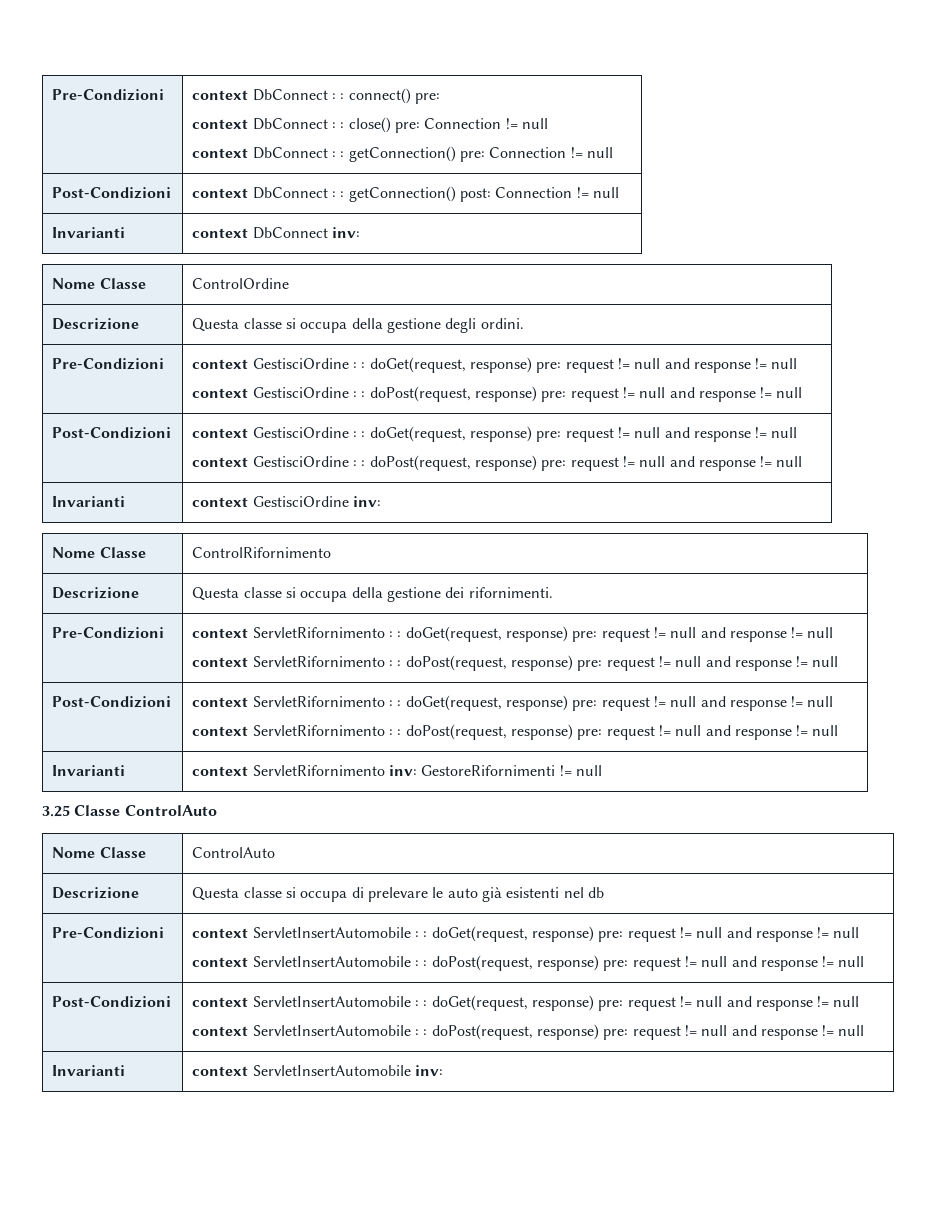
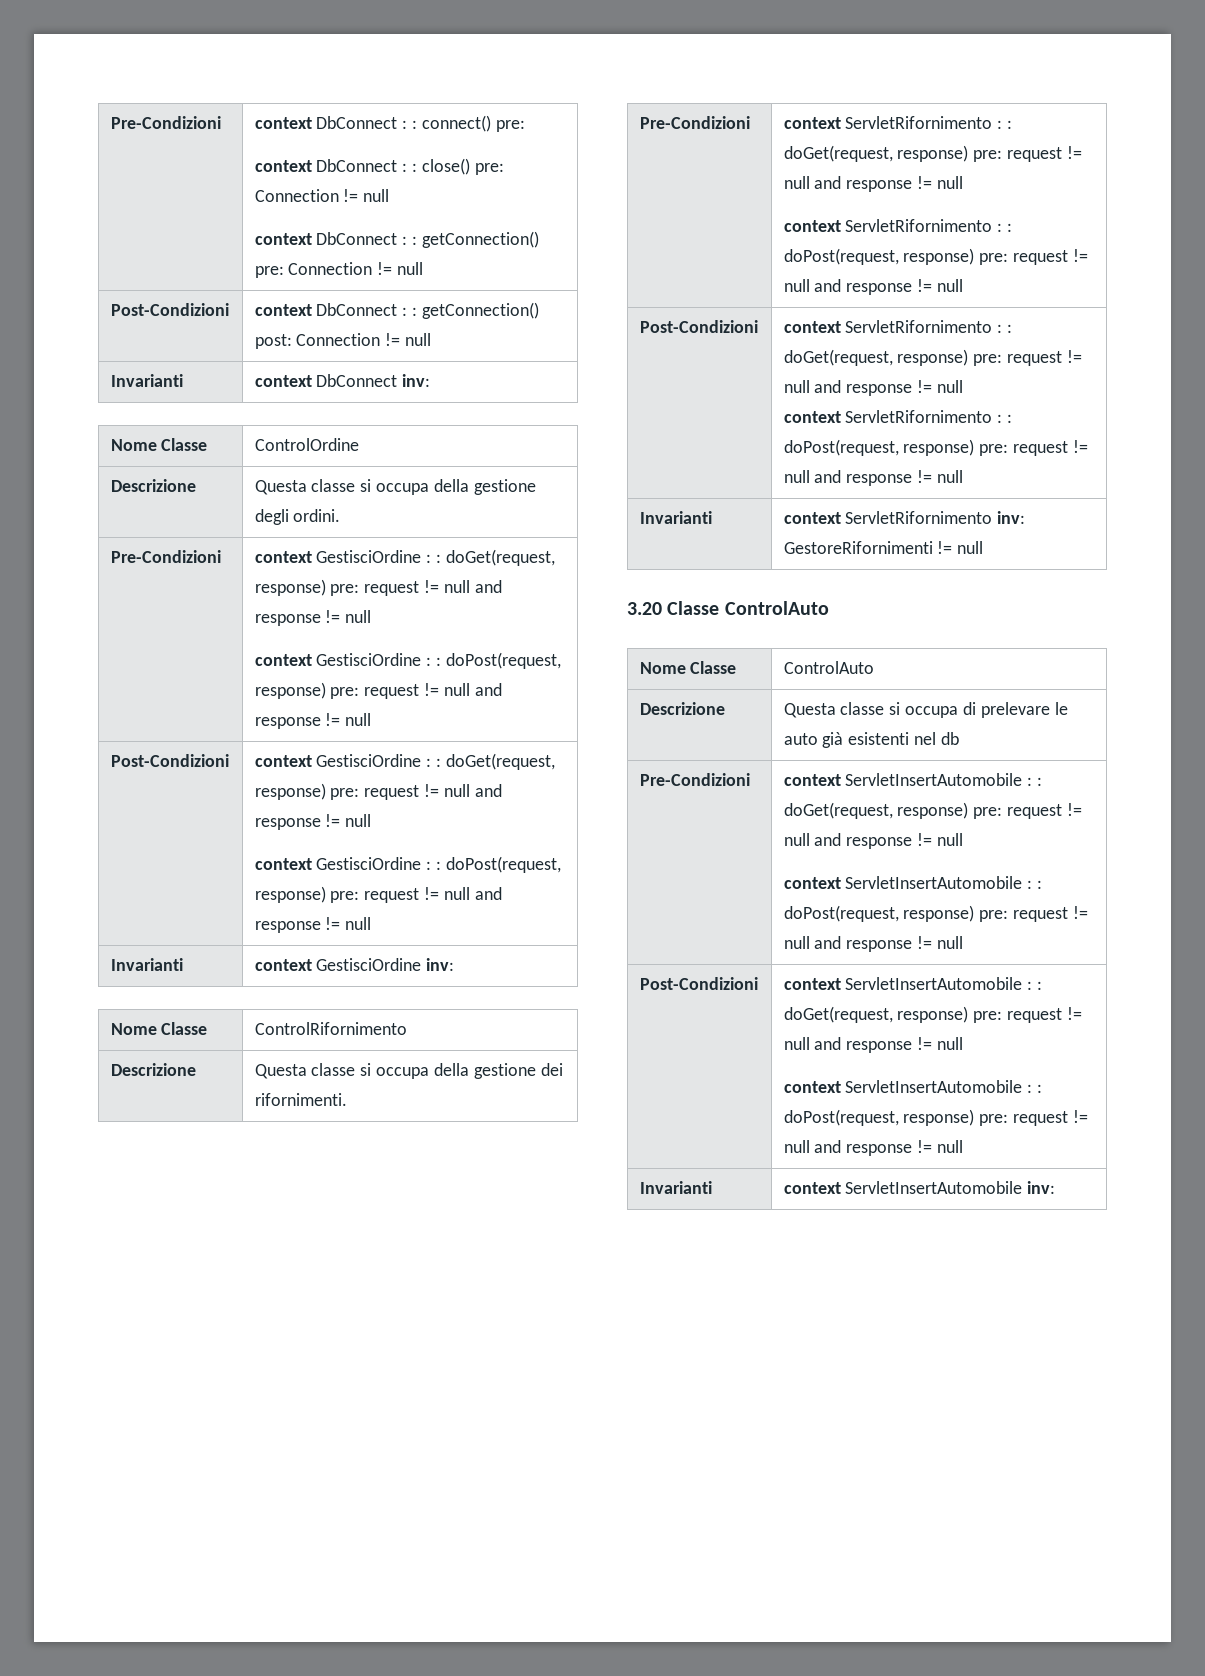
- 3.25 Classe ControlAuto
+ 3.20 Classe ControlAuto

